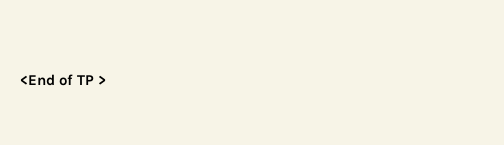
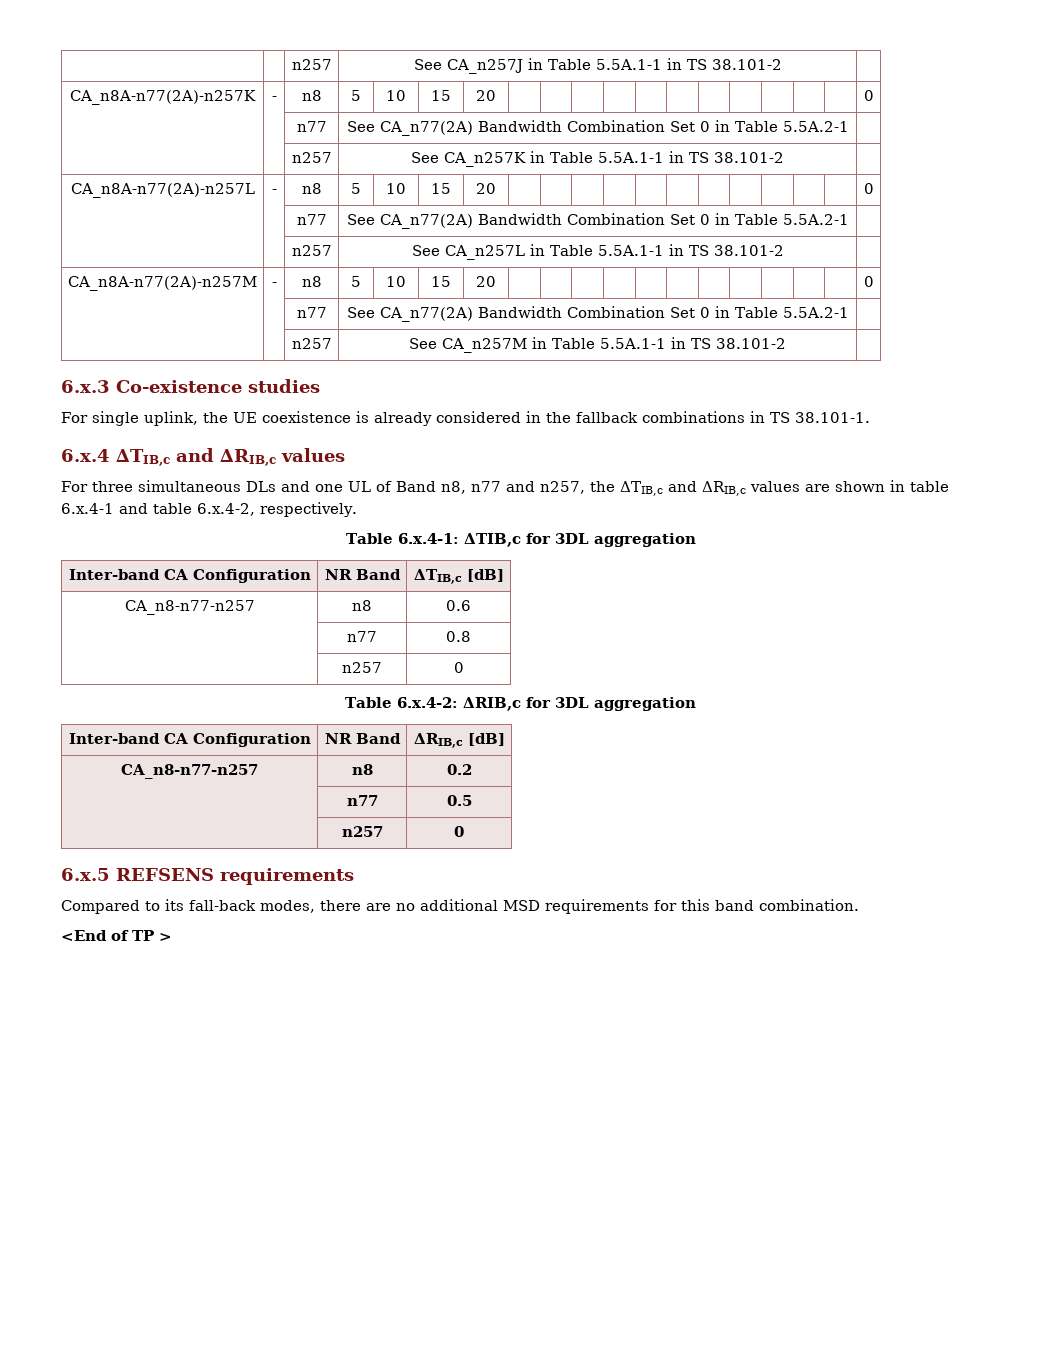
+ | | n257 | See CA_n257J in Table 5.5A.1-1 in TS 38.101-2 |
+ CA_n8A-n77(2A)-n257K | - | n8 | 5 | 10 | 15 | 20 | | | | | | | | | | | | 0
+ | | n77 | See CA_n77(2A) Bandwidth Combination Set 0 in Table 5.5A.2-1 |
+ | | n257 | See CA_n257K in Table 5.5A.1-1 in TS 38.101-2 |
+ CA_n8A-n77(2A)-n257L | - | n8 | 5 | 10 | 15 | 20 | | | | | | | | | | | | 0
+ | | n77 | See CA_n77(2A) Bandwidth Combination Set 0 in Table 5.5A.2-1 |
+ | | n257 | See CA_n257L in Table 5.5A.1-1 in TS 38.101-2 |
+ CA_n8A-n77(2A)-n257M | - | n8 | 5 | 10 | 15 | 20 | | | | | | | | | | | | 0
+ | | n77 | See CA_n77(2A) Bandwidth Combination Set 0 in Table 5.5A.2-1 |
+ | | n257 | See CA_n257M in Table 5.5A.1-1 in TS 38.101-2 |
+ 6.x.3 Co-existence studies
+ For single uplink, the UE coexistence is already considered in the fallback combinations in TS 38.101-1.
+ 6.x.4 ∆TIB,c and ∆RIB,c values
+ For three simultaneous DLs and one UL of Band n8, n77 and n257, the ΔTIB,c and ΔRIB,c values are shown in table 6.x.4-1 and table 6.x.4-2, respectively.
+ Table 6.x.4-1: ΔTIB,c for 3DL aggregation
+ Inter-band CA Configuration | NR Band | ΔTIB,c [dB]
+ CA_n8-n77-n257 | n8 | 0.6
+ | n77 | 0.8
+ | n257 | 0
+ Table 6.x.4-2: ΔRIB,c for 3DL aggregation
+ Inter-band CA Configuration | NR Band | ΔRIB,c [dB]
+ CA_n8-n77-n257 | n8 | 0.2
+ | n77 | 0.5
+ | n257 | 0
+ 6.x.5 REFSENS requirements
+ Compared to its fall-back modes, there are no additional MSD requirements for this band combination.

